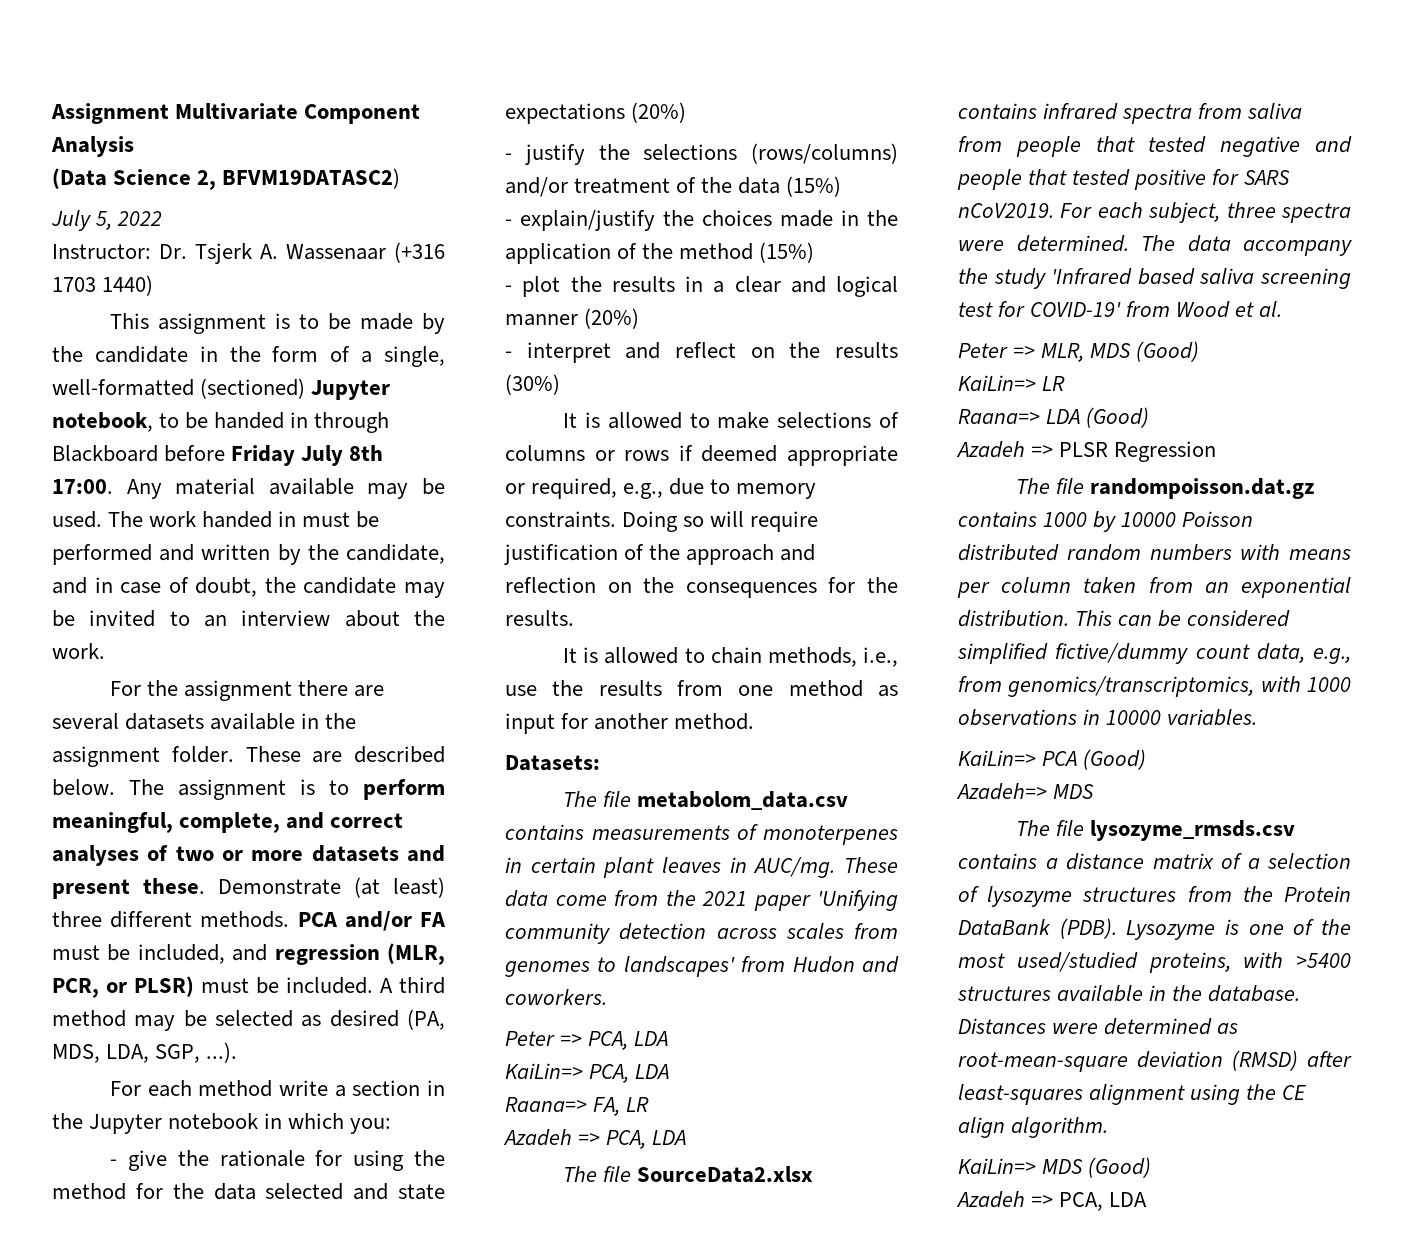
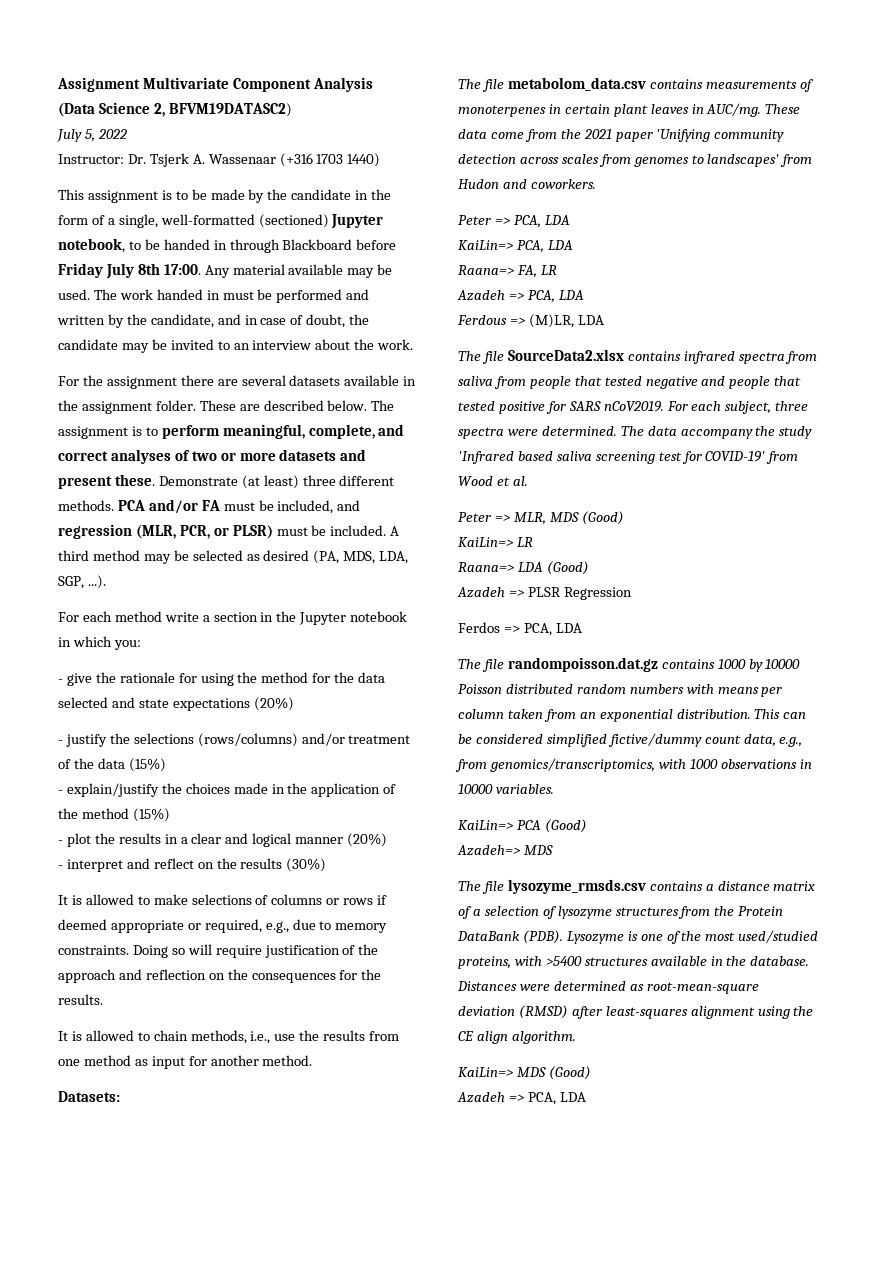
+ Ferdous => (M)LR, LDA
+ Ferdos => PCA, LDA

